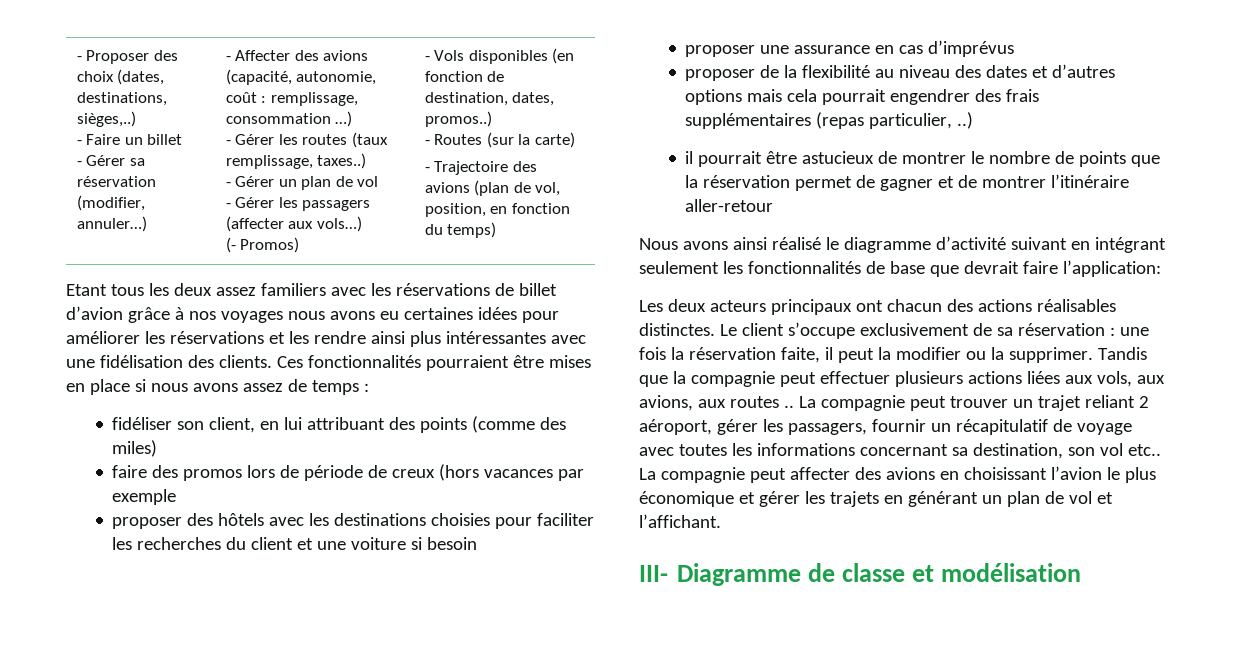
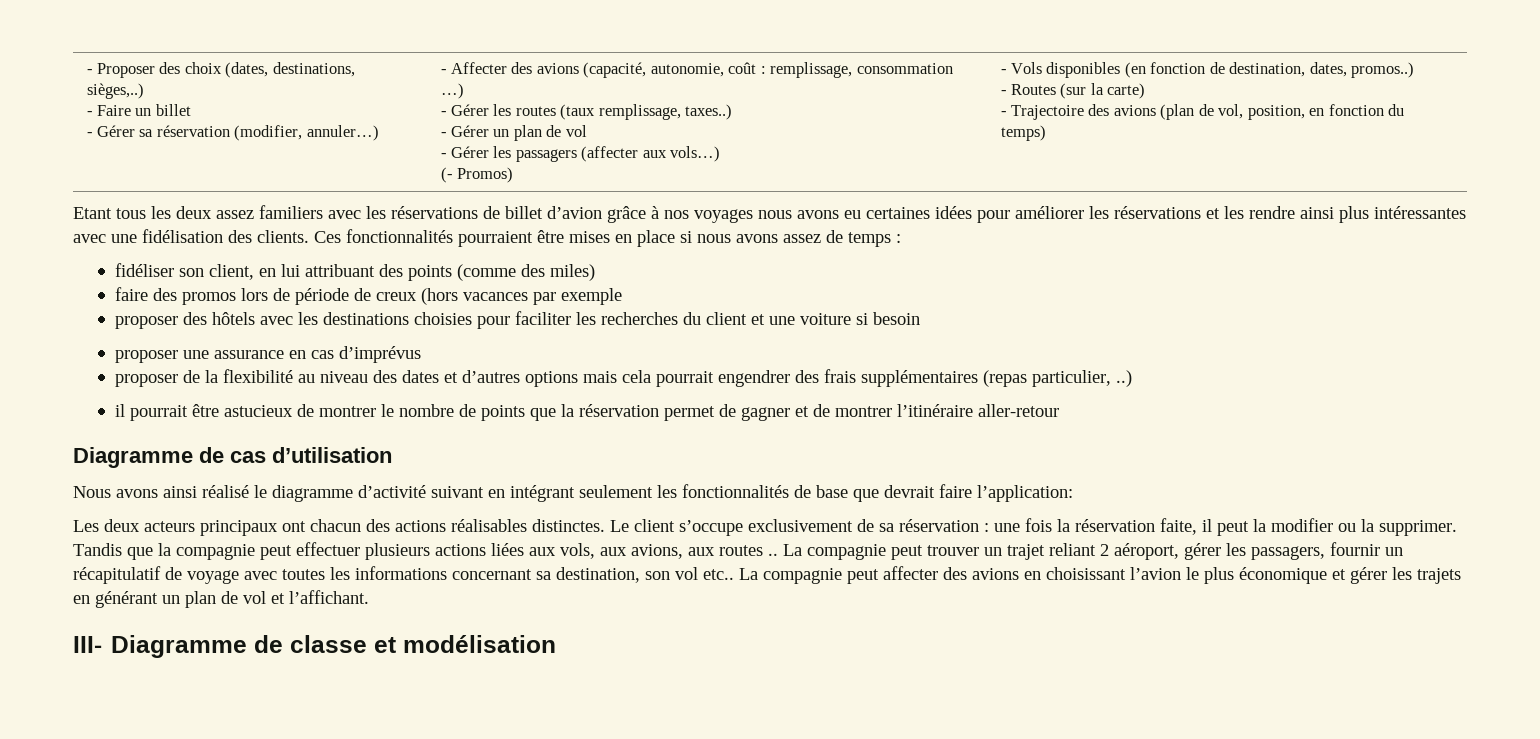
+ Diagramme de cas d’utilisation

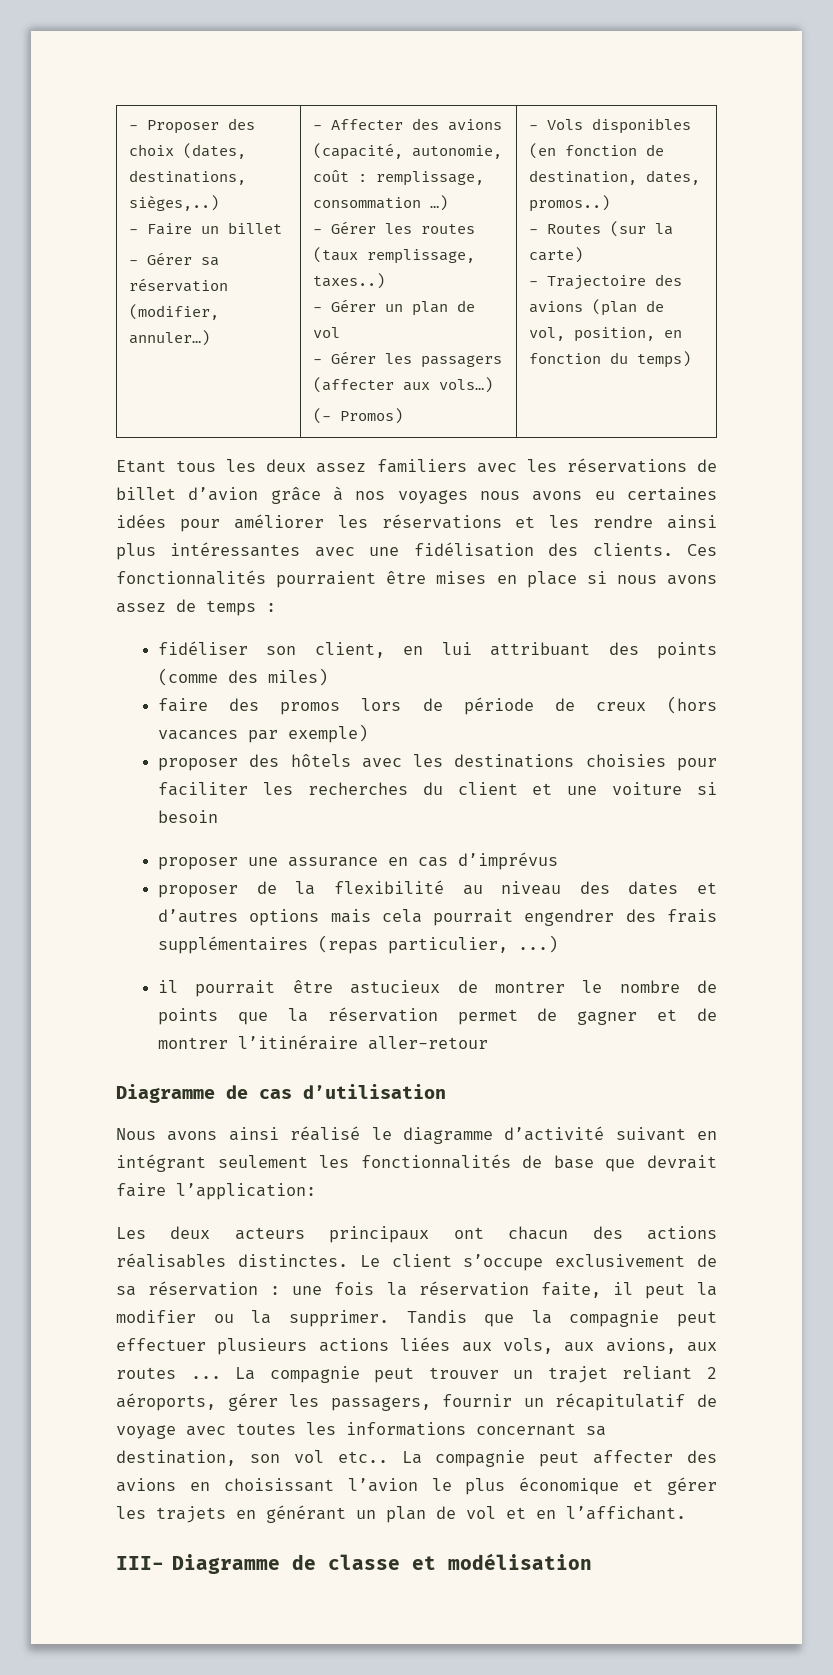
- faire des promos lors de période de creux (hors vacances par exemple
+ faire des promos lors de période de creux (hors vacances par exemple)
- proposer de la flexibilité au niveau des dates et d’autres options mais cela pourrait engendrer des frais supplémentaires (repas particulier, ..)
+ proposer de la flexibilité au niveau des dates et d’autres options mais cela pourrait engendrer des frais supplémentaires (repas particulier, ...)
- Tandis que la compagnie peut effectuer plusieurs actions liées aux vols, aux avions, aux routes ..
+ Tandis que la compagnie peut effectuer plusieurs actions liées aux vols, aux avions, aux routes ...
- La compagnie peut trouver un trajet reliant 2 aéroport, gérer les passagers, fournir un récapitulatif de voyage avec toutes les informations concernant sa destination, son vol etc..
+ La compagnie peut trouver un trajet reliant 2 aéroports, gérer les passagers, fournir un récapitulatif de voyage avec toutes les informations concernant sa destination, son vol etc..
- La compagnie peut affecter des avions en choisissant l’avion le plus économique et gérer les trajets en générant un plan de vol et l’affichant.
+ La compagnie peut affecter des avions en choisissant l’avion le plus économique et gérer les trajets en générant un plan de vol et en l’affichant.

